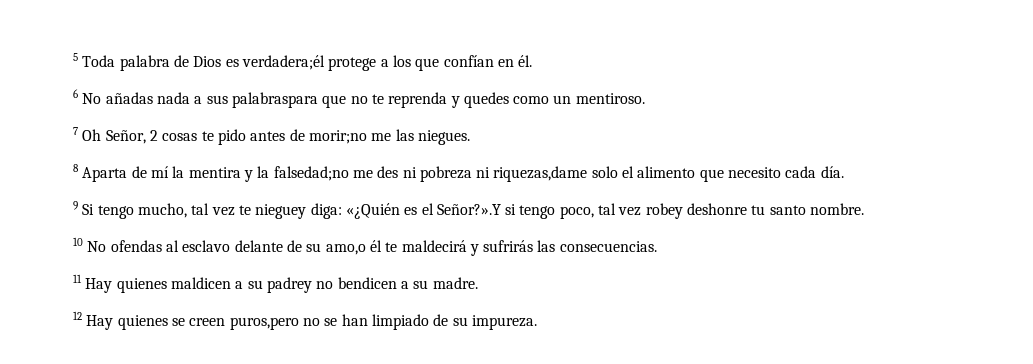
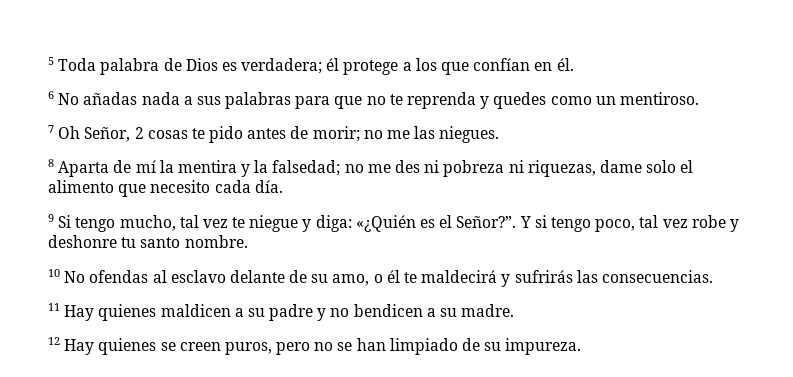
- 5 Toda palabra de Dios es verdadera;él protege a los que confían en él.
+ 5 Toda palabra de Dios es verdadera; él protege a los que confían en él.
- 6 No añadas nada a sus palabraspara que no te reprenda y quedes como un mentiroso.
+ 6 No añadas nada a sus palabras para que no te reprenda y quedes como un mentiroso.
- 7 Oh Señor, 2 cosas te pido antes de morir;no me las niegues.
+ 7 Oh Señor, 2 cosas te pido antes de morir; no me las niegues.
- 8 Aparta de mí la mentira y la falsedad;no me des ni pobreza ni riquezas,dame solo el alimento que necesito cada día.
+ 8 Aparta de mí la mentira y la falsedad; no me des ni pobreza ni riquezas, dame solo el alimento que necesito cada día.
- 9 Si tengo mucho, tal vez te nieguey diga: «¿Quién es el Señor?».Y si tengo poco, tal vez robey deshonre tu santo nombre.
+ 9 Si tengo mucho, tal vez te niegue y diga: «¿Quién es el Señor?”. Y si tengo poco, tal vez robe y deshonre tu santo nombre.
- 10 No ofendas al esclavo delante de su amo,o él te maldecirá y sufrirás las consecuencias.
+ 10 No ofendas al esclavo delante de su amo, o él te maldecirá y sufrirás las consecuencias.
- 11 Hay quienes maldicen a su padrey no bendicen a su madre.
+ 11 Hay quienes maldicen a su padre y no bendicen a su madre.
- 12 Hay quienes se creen puros,pero no se han limpiado de su impureza.
+ 12 Hay quienes se creen puros, pero no se han limpiado de su impureza.

